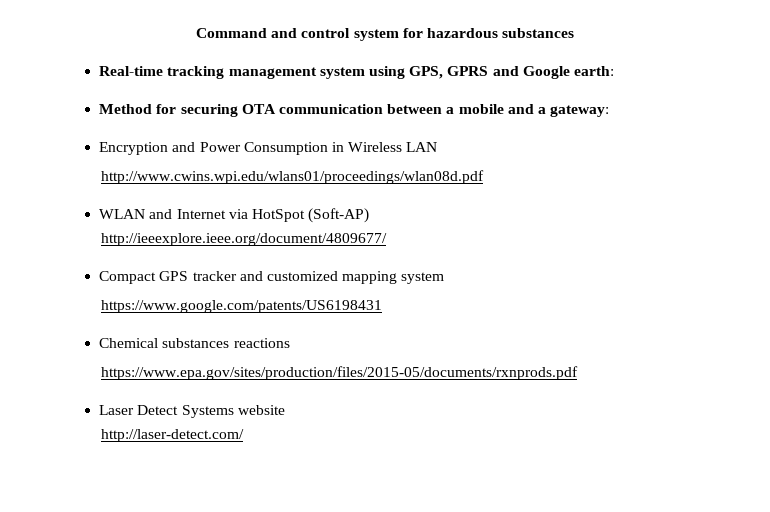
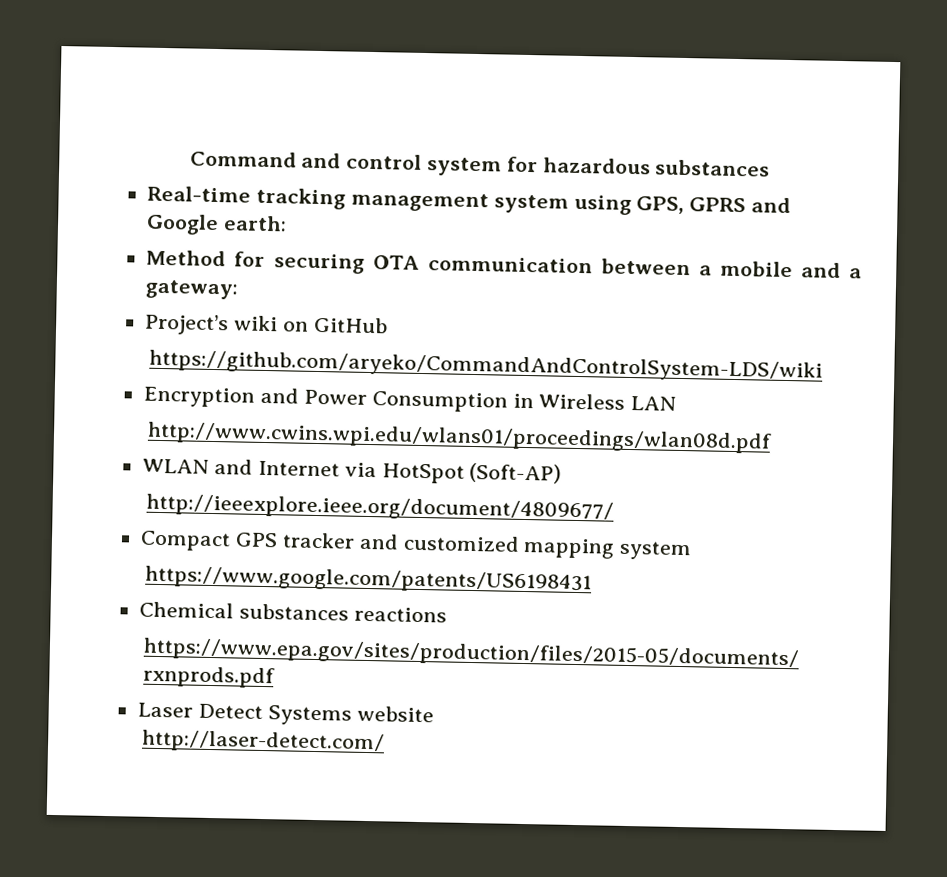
+ Project’s wiki on GitHub
+ https://github.com/aryeko/CommandAndControlSystem-LDS/wiki

